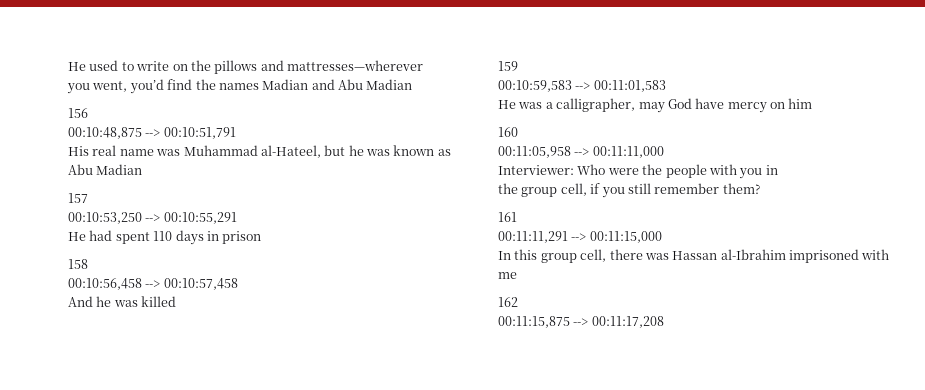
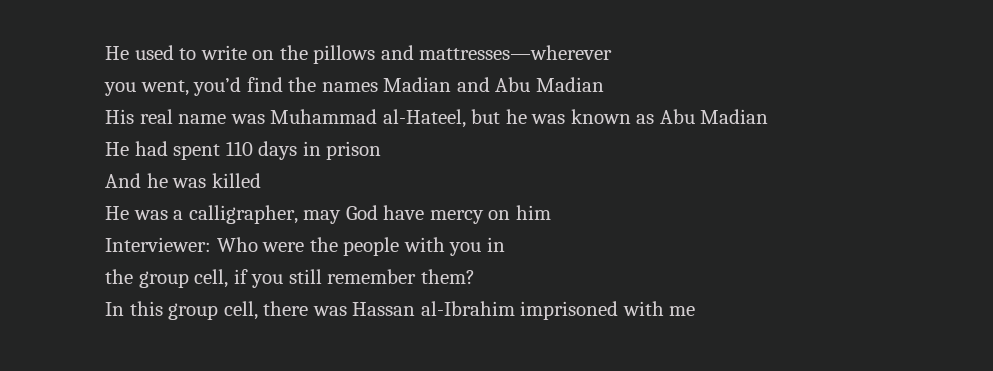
- 156
- 00:10:48,875 --> 00:10:51,791
- 157
- 00:10:53,250 --> 00:10:55,291
- 158
- 00:10:56,458 --> 00:10:57,458
- 159
- 00:10:59,583 --> 00:11:01,583
- 160
- 00:11:05,958 --> 00:11:11,000
- 161
- 00:11:11,291 --> 00:11:15,000
- 162
- 00:11:15,875 --> 00:11:17,208

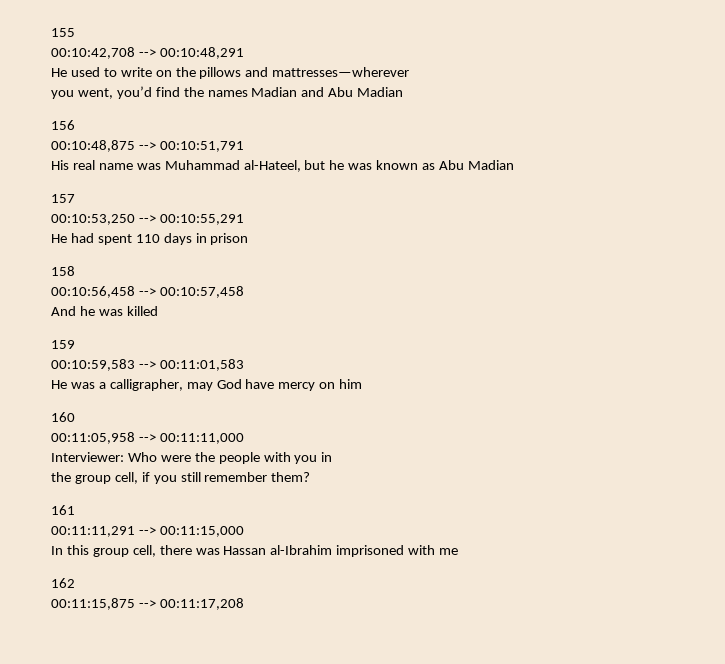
+ 155
+ 00:10:42,708 --> 00:10:48,291
+ 156
+ 00:10:48,875 --> 00:10:51,791
+ 157
+ 00:10:53,250 --> 00:10:55,291
+ 158
+ 00:10:56,458 --> 00:10:57,458
+ 159
+ 00:10:59,583 --> 00:11:01,583
+ 160
+ 00:11:05,958 --> 00:11:11,000
+ 161
+ 00:11:11,291 --> 00:11:15,000
+ 162
+ 00:11:15,875 --> 00:11:17,208

